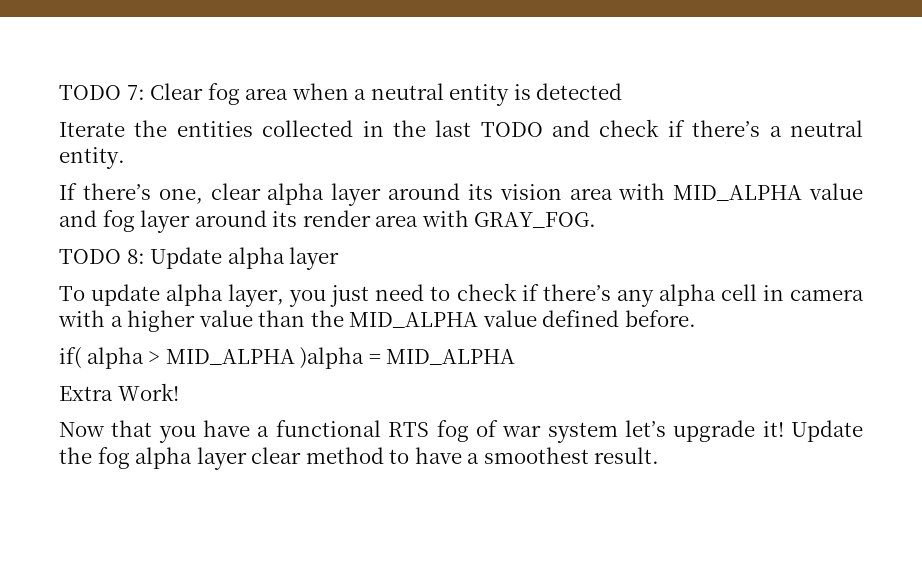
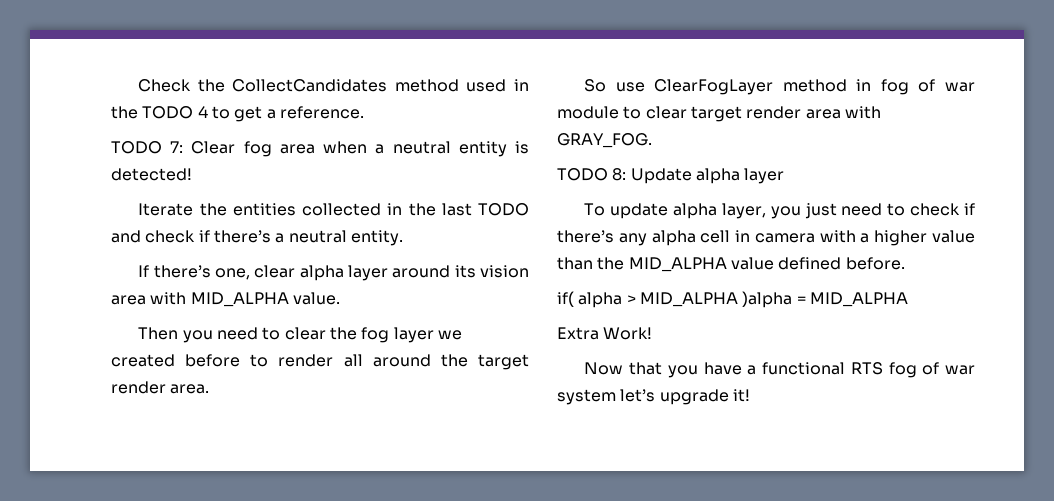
+ Check the CollectCandidates method used in the TODO 4 to get a reference.
- TODO 7: Clear fog area when a neutral entity is detected
+ TODO 7: Clear fog area when a neutral entity is detected!
- If there’s one, clear alpha layer around its vision area with MID_ALPHA value and fog layer around its render area with GRAY_FOG.
+ If there’s one, clear alpha layer around its vision area with MID_ALPHA value.
+ Then you need to clear the fog layer we created before to render all around the target render area.
+ So use ClearFogLayer method in fog of war module to clear target render area with GRAY_FOG.
- Update the fog alpha layer clear method to have a smoothest result.

